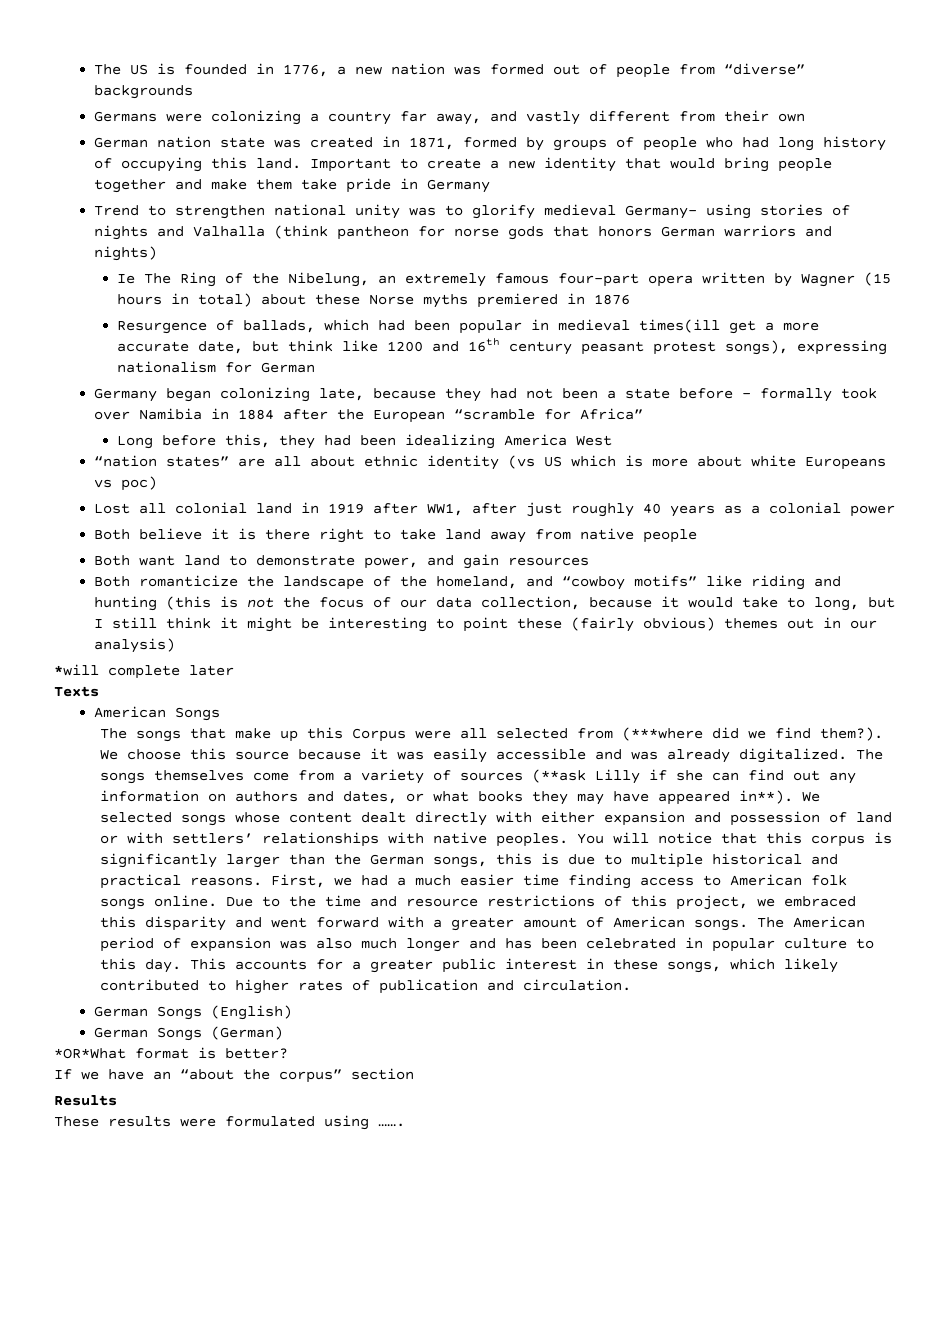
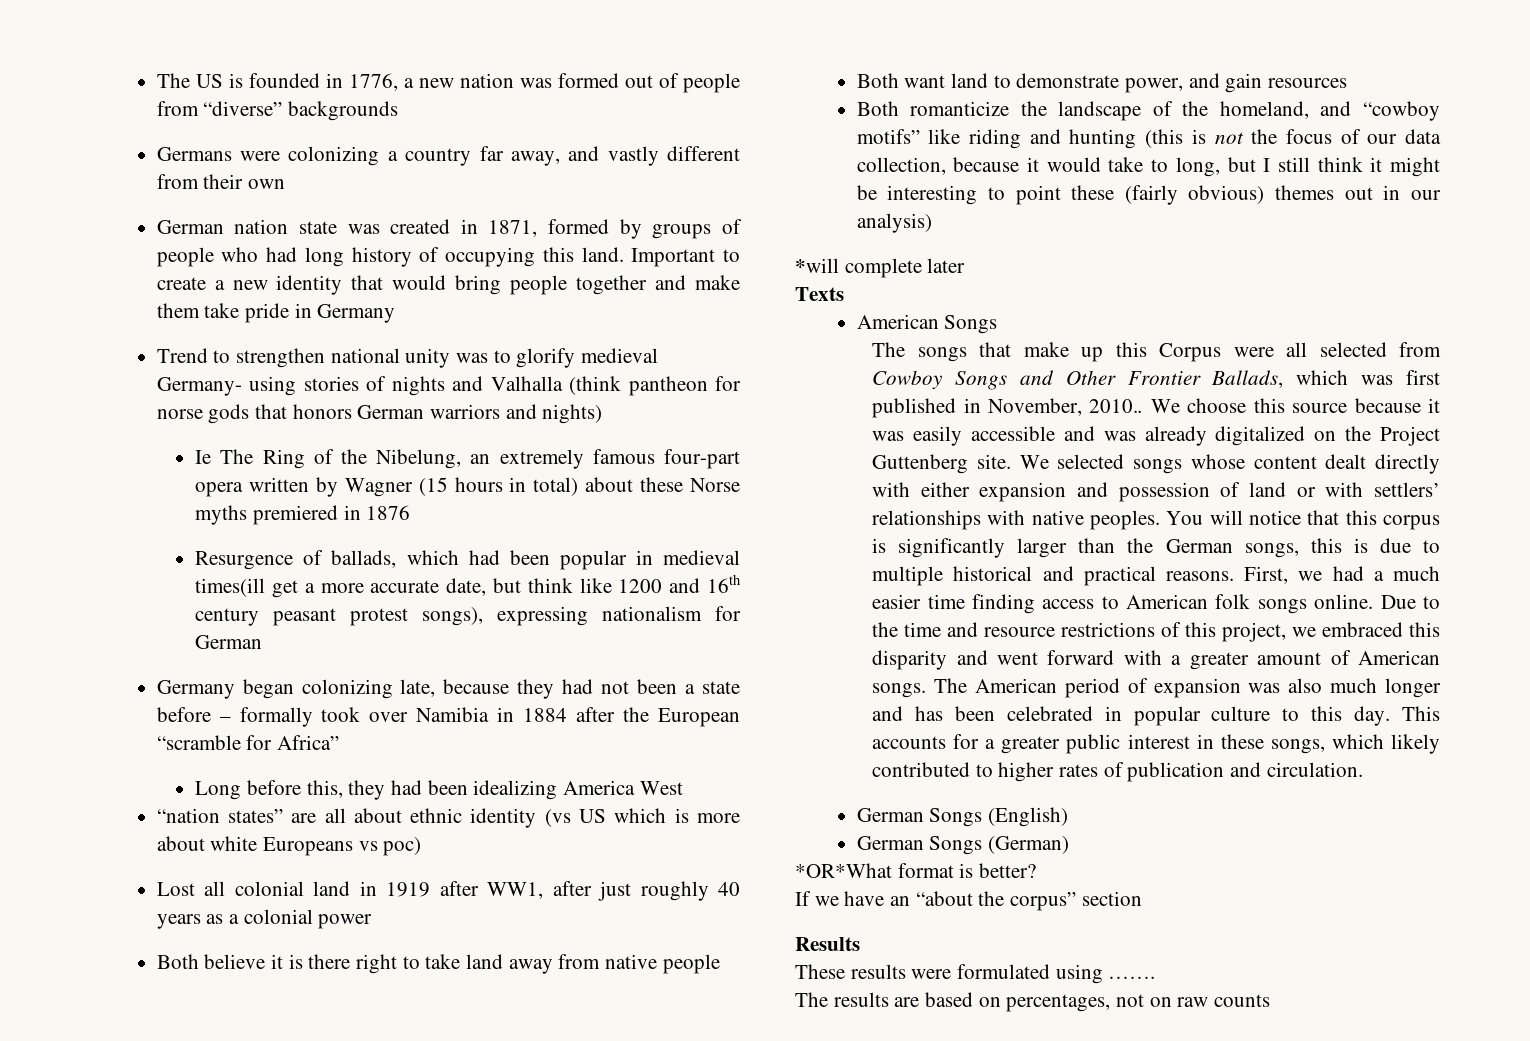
- The songs that make up this Corpus were all selected from (***where did we find them?).
+ The songs that make up this Corpus were all selected from Cowboy Songs and Other Frontier Ballads, which was first published in November, 2010..
- We choose this source because it was easily accessible and was already digitalized. The songs themselves come from a variety of sources (**ask Lilly if she can find out any information on authors and dates, or what books they may have appeared in**).
+ We choose this source because it was easily accessible and was already digitalized on the Project Guttenberg site.
+ The results are based on percentages, not on raw counts

